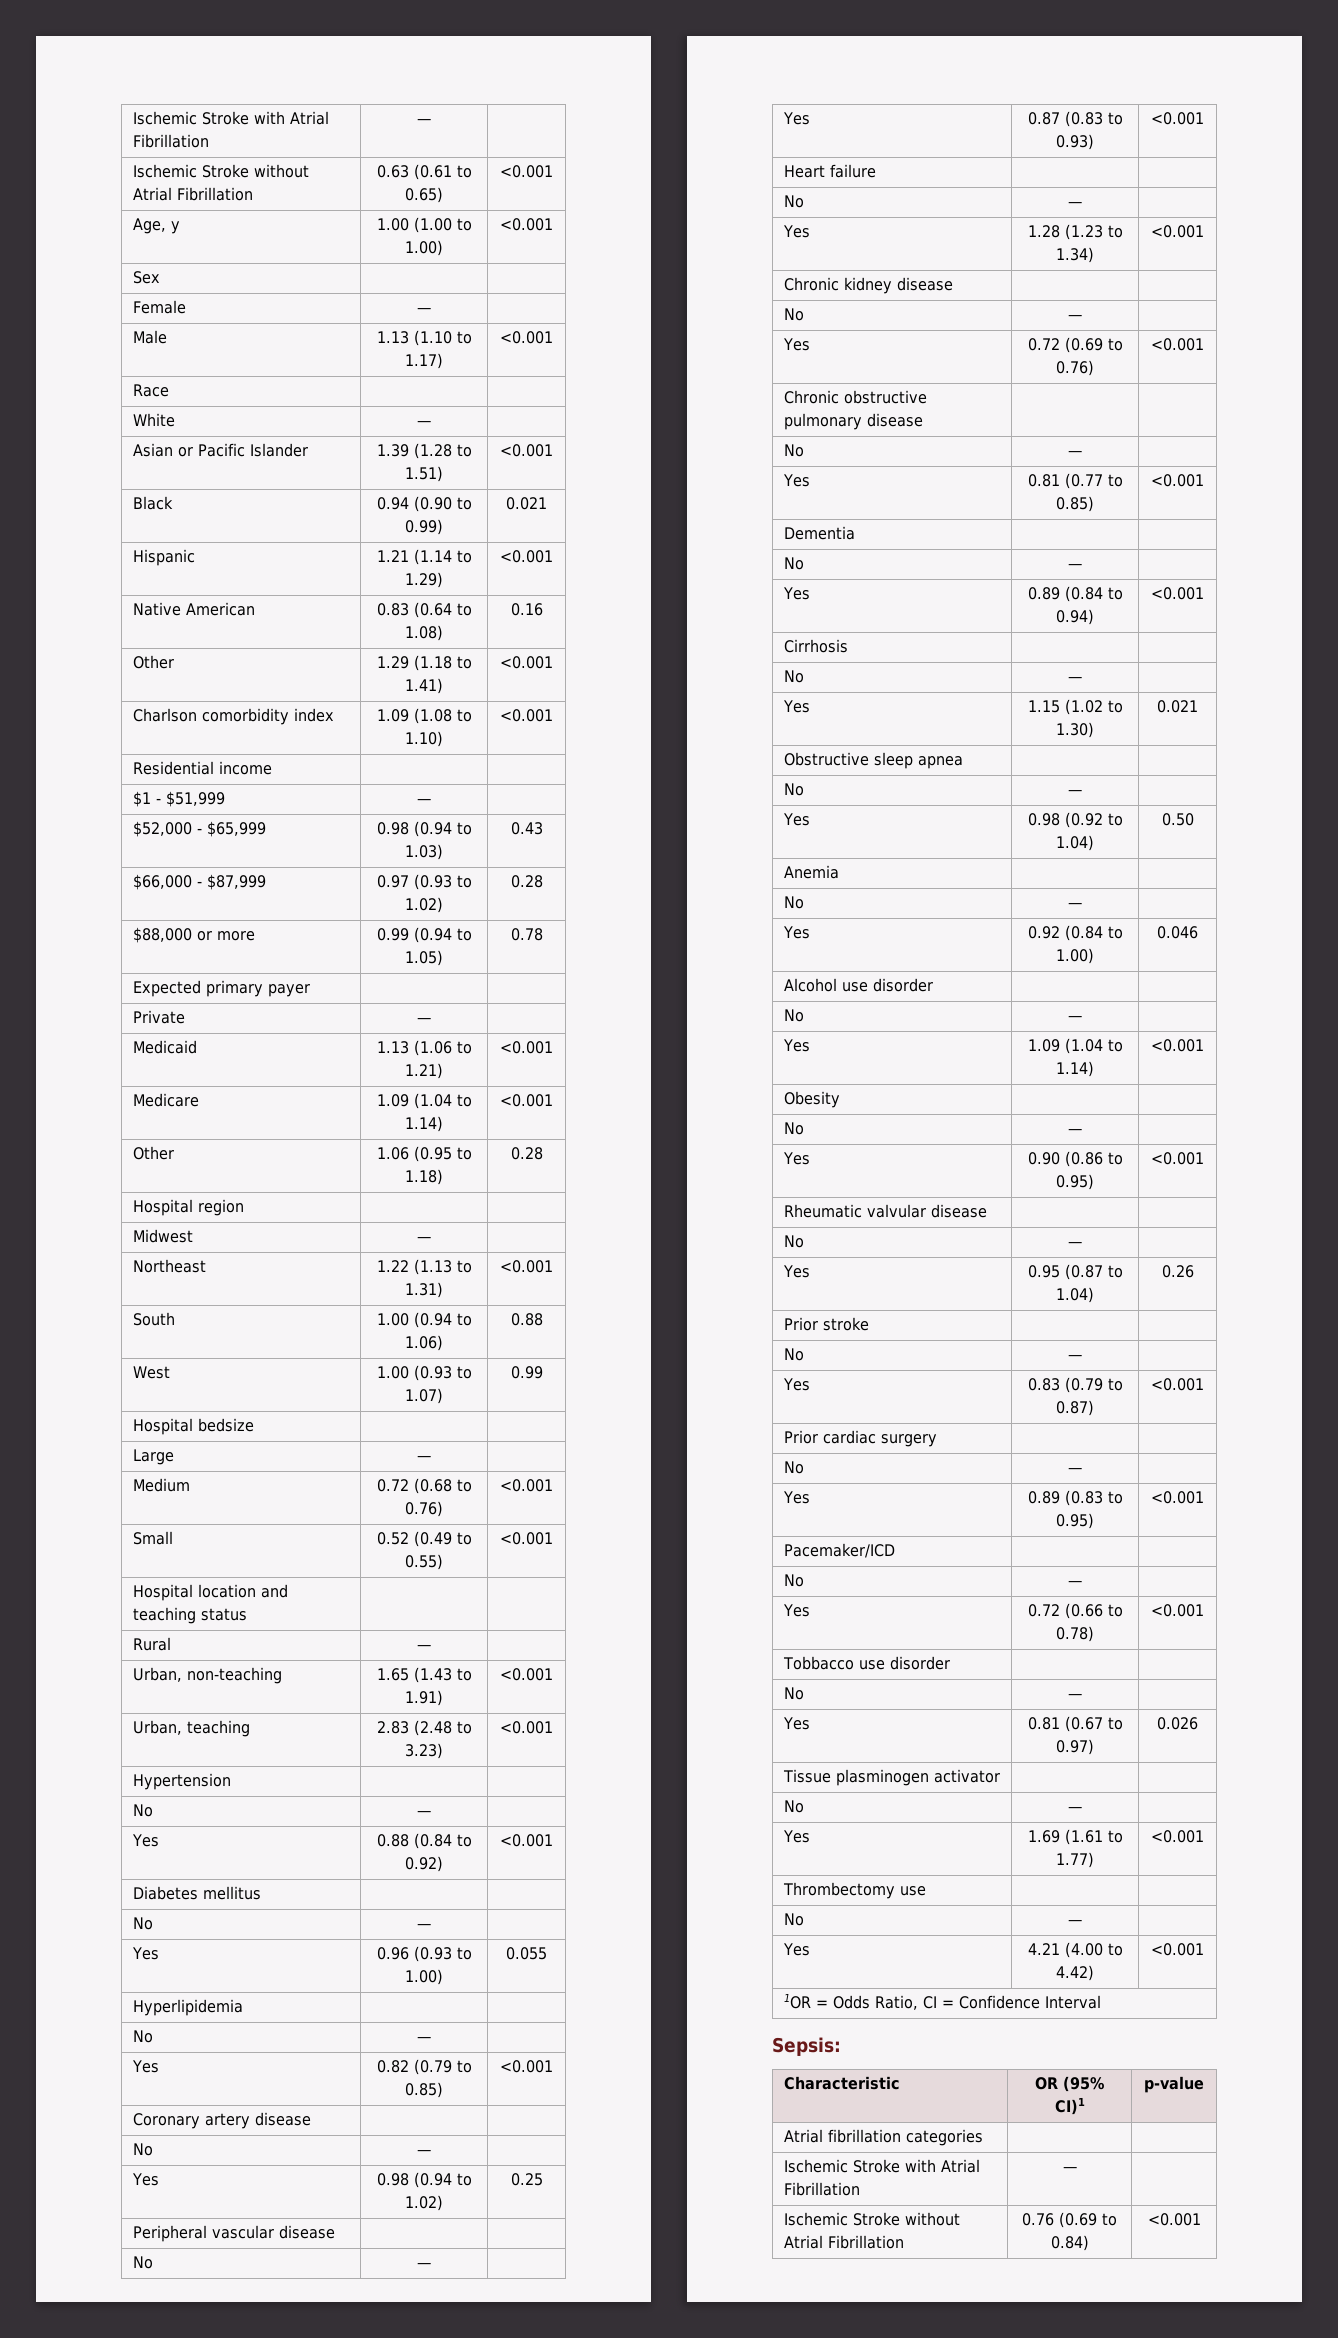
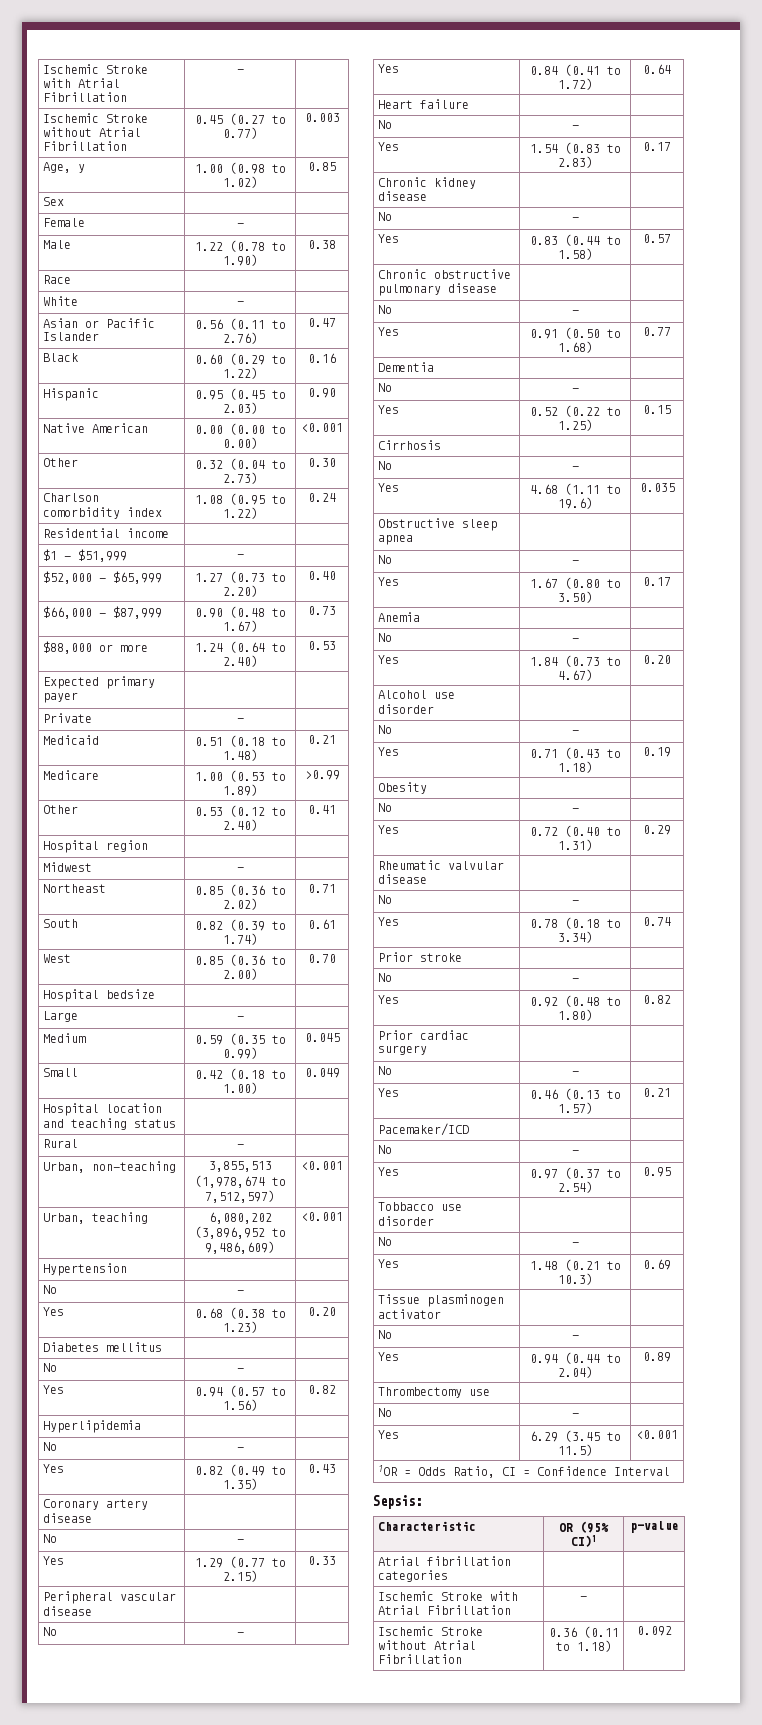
- Ischemic Stroke without Atrial Fibrillation | 0.63 (0.61 to 0.65) | <0.001
+ Ischemic Stroke without Atrial Fibrillation | 0.45 (0.27 to 0.77) | 0.003
- Age, y | 1.00 (1.00 to 1.00) | <0.001
+ Age, y | 1.00 (0.98 to 1.02) | 0.85
- Male | 1.13 (1.10 to 1.17) | <0.001
+ Male | 1.22 (0.78 to 1.90) | 0.38
- Asian or Pacific Islander | 1.39 (1.28 to 1.51) | <0.001
- Black | 0.94 (0.90 to 0.99) | 0.021
- Hispanic | 1.21 (1.14 to 1.29) | <0.001
- Native American | 0.83 (0.64 to 1.08) | 0.16
- Other | 1.29 (1.18 to 1.41) | <0.001
- Charlson comorbidity index | 1.09 (1.08 to 1.10) | <0.001
+ Asian or Pacific Islander | 0.56 (0.11 to 2.76) | 0.47
+ Black | 0.60 (0.29 to 1.22) | 0.16
+ Hispanic | 0.95 (0.45 to 2.03) | 0.90
+ Native American | 0.00 (0.00 to 0.00) | <0.001
+ Other | 0.32 (0.04 to 2.73) | 0.30
+ Charlson comorbidity index | 1.08 (0.95 to 1.22) | 0.24
- $52,000 - $65,999 | 0.98 (0.94 to 1.03) | 0.43
- $66,000 - $87,999 | 0.97 (0.93 to 1.02) | 0.28
- $88,000 or more | 0.99 (0.94 to 1.05) | 0.78
+ $52,000 - $65,999 | 1.27 (0.73 to 2.20) | 0.40
+ $66,000 - $87,999 | 0.90 (0.48 to 1.67) | 0.73
+ $88,000 or more | 1.24 (0.64 to 2.40) | 0.53
- Medicaid | 1.13 (1.06 to 1.21) | <0.001
- Medicare | 1.09 (1.04 to 1.14) | <0.001
- Other | 1.06 (0.95 to 1.18) | 0.28
+ Medicaid | 0.51 (0.18 to 1.48) | 0.21
+ Medicare | 1.00 (0.53 to 1.89) | >0.99
+ Other | 0.53 (0.12 to 2.40) | 0.41
- Northeast | 1.22 (1.13 to 1.31) | <0.001
- South | 1.00 (0.94 to 1.06) | 0.88
- West | 1.00 (0.93 to 1.07) | 0.99
+ Northeast | 0.85 (0.36 to 2.02) | 0.71
+ South | 0.82 (0.39 to 1.74) | 0.61
+ West | 0.85 (0.36 to 2.00) | 0.70
- Medium | 0.72 (0.68 to 0.76) | <0.001
- Small | 0.52 (0.49 to 0.55) | <0.001
+ Medium | 0.59 (0.35 to 0.99) | 0.045
+ Small | 0.42 (0.18 to 1.00) | 0.049
- Urban, non-teaching | 1.65 (1.43 to 1.91) | <0.001
+ Urban, non-teaching | 3,855,513 (1,978,674 to 7,512,597) | <0.001
- Urban, teaching | 2.83 (2.48 to 3.23) | <0.001
+ Urban, teaching | 6,080,202 (3,896,952 to 9,486,609) | <0.001
- Yes | 0.88 (0.84 to 0.92) | <0.001
+ Yes | 0.68 (0.38 to 1.23) | 0.20
- Yes | 0.96 (0.93 to 1.00) | 0.055
+ Yes | 0.94 (0.57 to 1.56) | 0.82
- Yes | 0.82 (0.79 to 0.85) | <0.001
+ Yes | 0.82 (0.49 to 1.35) | 0.43
- Yes | 0.98 (0.94 to 1.02) | 0.25
+ Yes | 1.29 (0.77 to 2.15) | 0.33
- Yes | 0.87 (0.83 to 0.93) | <0.001
+ Yes | 0.84 (0.41 to 1.72) | 0.64
- Yes | 1.28 (1.23 to 1.34) | <0.001
+ Yes | 1.54 (0.83 to 2.83) | 0.17
- Yes | 0.72 (0.69 to 0.76) | <0.001
+ Yes | 0.83 (0.44 to 1.58) | 0.57
- Yes | 0.81 (0.77 to 0.85) | <0.001
+ Yes | 0.91 (0.50 to 1.68) | 0.77
- Yes | 0.89 (0.84 to 0.94) | <0.001
+ Yes | 0.52 (0.22 to 1.25) | 0.15
- Yes | 1.15 (1.02 to 1.30) | 0.021
+ Yes | 4.68 (1.11 to 19.6) | 0.035
- Yes | 0.98 (0.92 to 1.04) | 0.50
+ Yes | 1.67 (0.80 to 3.50) | 0.17
- Yes | 0.92 (0.84 to 1.00) | 0.046
+ Yes | 1.84 (0.73 to 4.67) | 0.20
- Yes | 1.09 (1.04 to 1.14) | <0.001
+ Yes | 0.71 (0.43 to 1.18) | 0.19
- Yes | 0.90 (0.86 to 0.95) | <0.001
+ Yes | 0.72 (0.40 to 1.31) | 0.29
- Yes | 0.95 (0.87 to 1.04) | 0.26
+ Yes | 0.78 (0.18 to 3.34) | 0.74
- Yes | 0.83 (0.79 to 0.87) | <0.001
+ Yes | 0.92 (0.48 to 1.80) | 0.82
- Yes | 0.89 (0.83 to 0.95) | <0.001
+ Yes | 0.46 (0.13 to 1.57) | 0.21
- Yes | 0.72 (0.66 to 0.78) | <0.001
+ Yes | 0.97 (0.37 to 2.54) | 0.95
- Yes | 0.81 (0.67 to 0.97) | 0.026
+ Yes | 1.48 (0.21 to 10.3) | 0.69
- Yes | 1.69 (1.61 to 1.77) | <0.001
+ Yes | 0.94 (0.44 to 2.04) | 0.89
- Yes | 4.21 (4.00 to 4.42) | <0.001
+ Yes | 6.29 (3.45 to 11.5) | <0.001
- Ischemic Stroke without Atrial Fibrillation | 0.76 (0.69 to 0.84) | <0.001
+ Ischemic Stroke without Atrial Fibrillation | 0.36 (0.11 to 1.18) | 0.092

